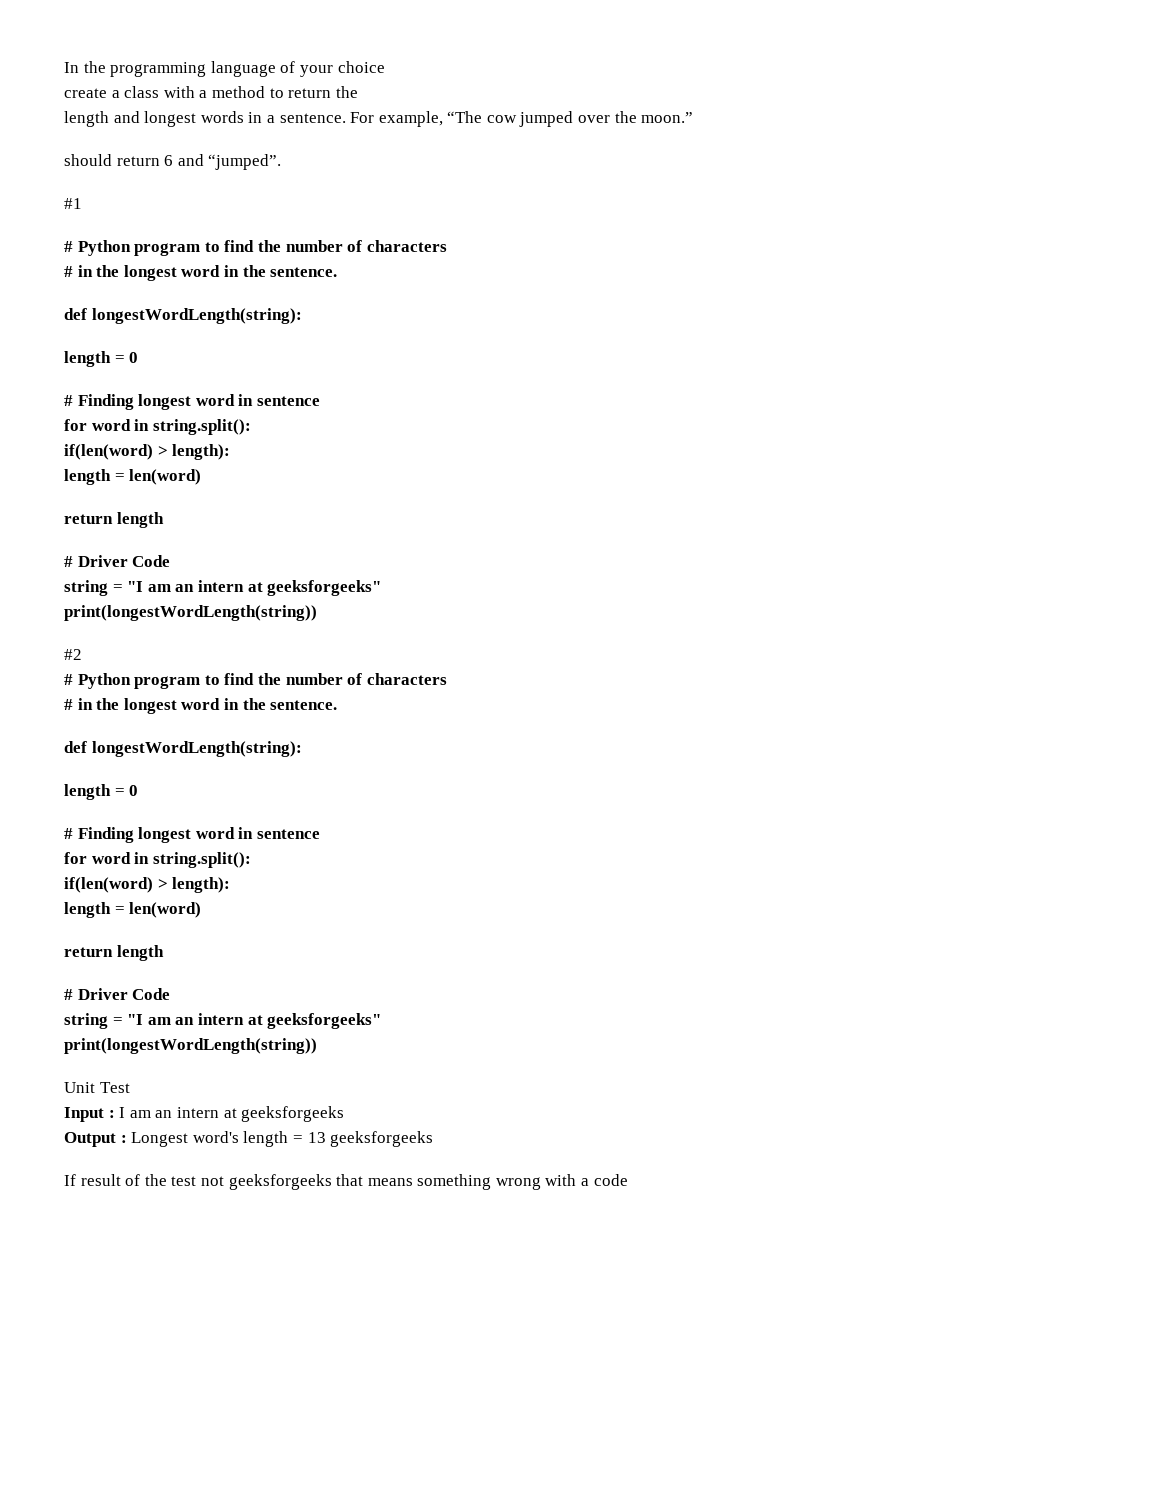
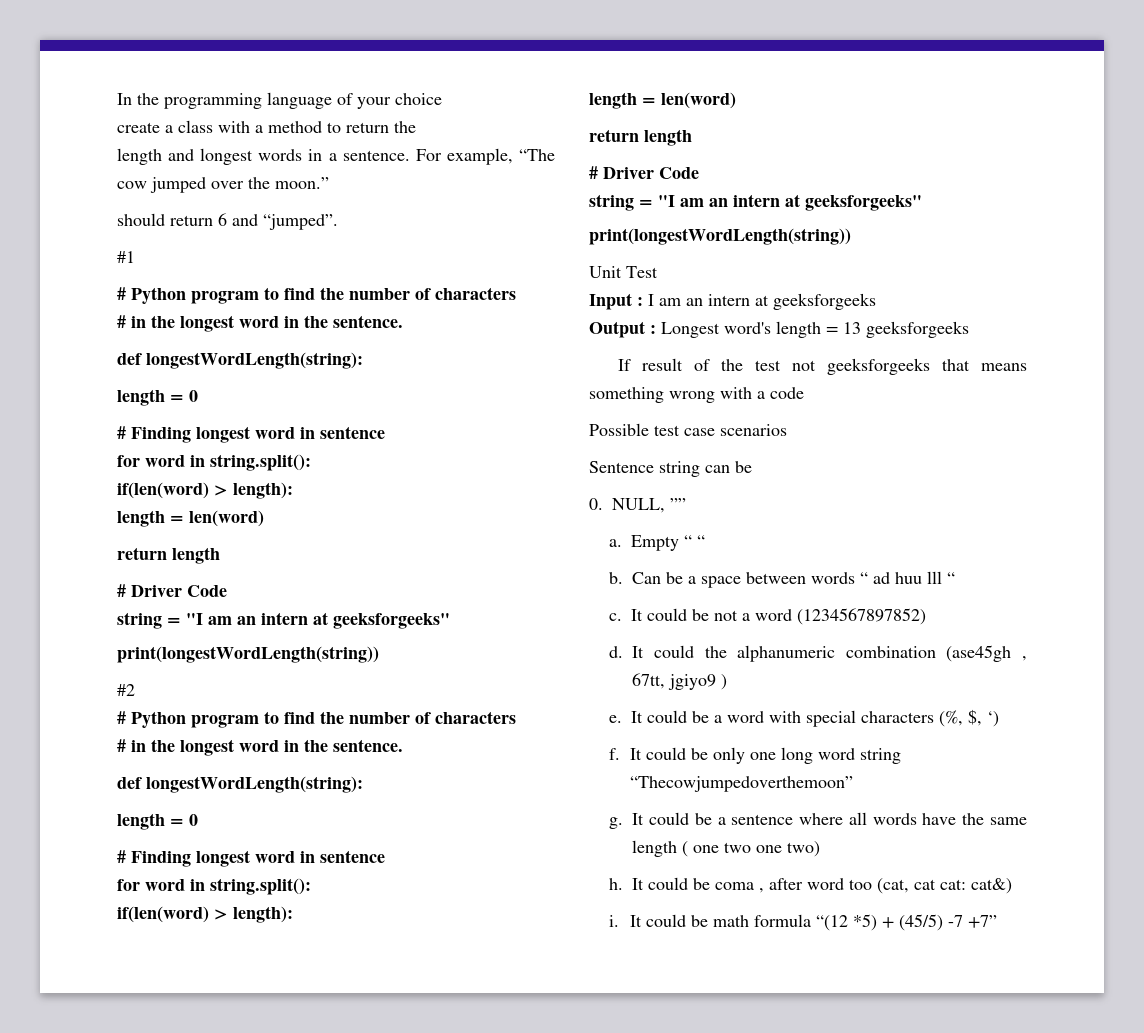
+ Possible test case scenarios
+ Sentence string can be
+ 0. NULL, ””
+ a. Empty “ “
+ b. Can be a space between words “ ad huu lll “
+ c. It could be not a word (1234567897852)
+ d. It could the alphanumeric combination (ase45gh , 67tt, jgiyo9 )
+ e. It could be a word with special characters (%, $, ‘)
+ f. It could be only one long word string “Thecowjumpedoverthemoon”
+ g. It could be a sentence where all words have the same length ( one two one two)
+ h. It could be coma , after word too (cat, cat cat: cat&)
+ i. It could be math formula “(12 *5) + (45/5) -7 +7”

